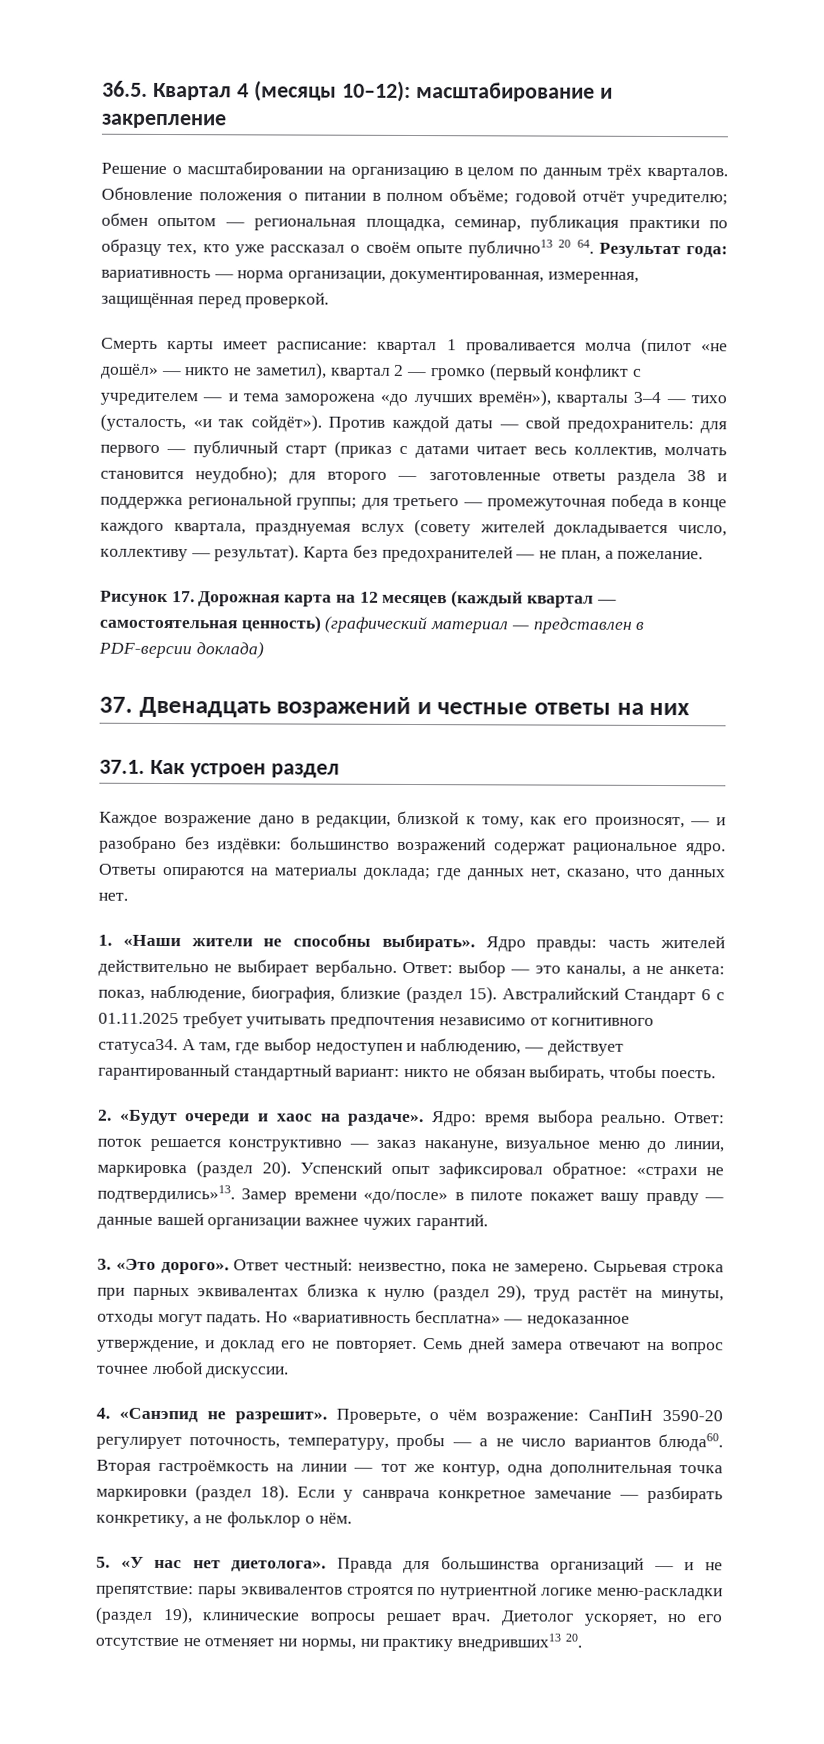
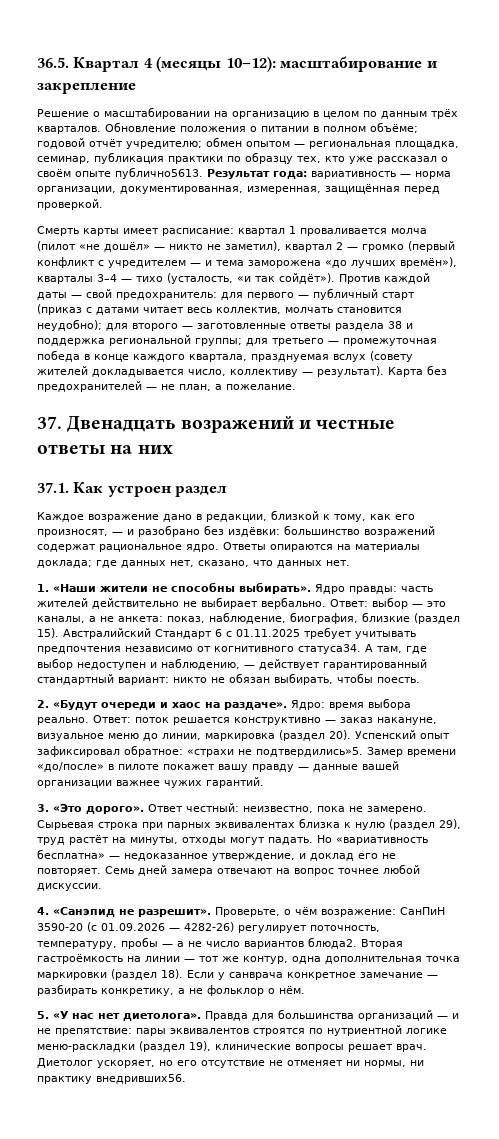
- Обновление положения о питании в полном объёме; годовой отчёт учредителю; обмен опытом — региональная площадка, семинар, публикация практики по образцу тех, кто уже рассказал о своём опыте публично13 20 64. Результат года: вариативность — норма организации, документированная, измеренная, защищённая перед проверкой.
+ Обновление положения о питании в полном объёме; годовой отчёт учредителю; обмен опытом — региональная площадка, семинар, публикация практики по образцу тех, кто уже рассказал о своём опыте публично5613. Результат года: вариативность — норма организации, документированная, измеренная, защищённая перед проверкой.
- Рисунок 17. Дорожная карта на 12 месяцев (каждый квартал — самостоятельная ценность) (графический материал — представлен в PDF-версии доклада)
- Успенский опыт зафиксировал обратное: «страхи не подтвердились»13.
+ Успенский опыт зафиксировал обратное: «страхи не подтвердились»5.
- Проверьте, о чём возражение: СанПиН 3590-20 регулирует поточность, температуру, пробы — а не число вариантов блюда60.
+ Проверьте, о чём возражение: СанПиН 3590-20 (с 01.09.2026 — 4282-26) регулирует поточность, температуру, пробы — а не число вариантов блюда2.
- Диетолог ускоряет, но его отсутствие не отменяет ни нормы, ни практику внедривших13 20.
+ Диетолог ускоряет, но его отсутствие не отменяет ни нормы, ни практику внедривших56.

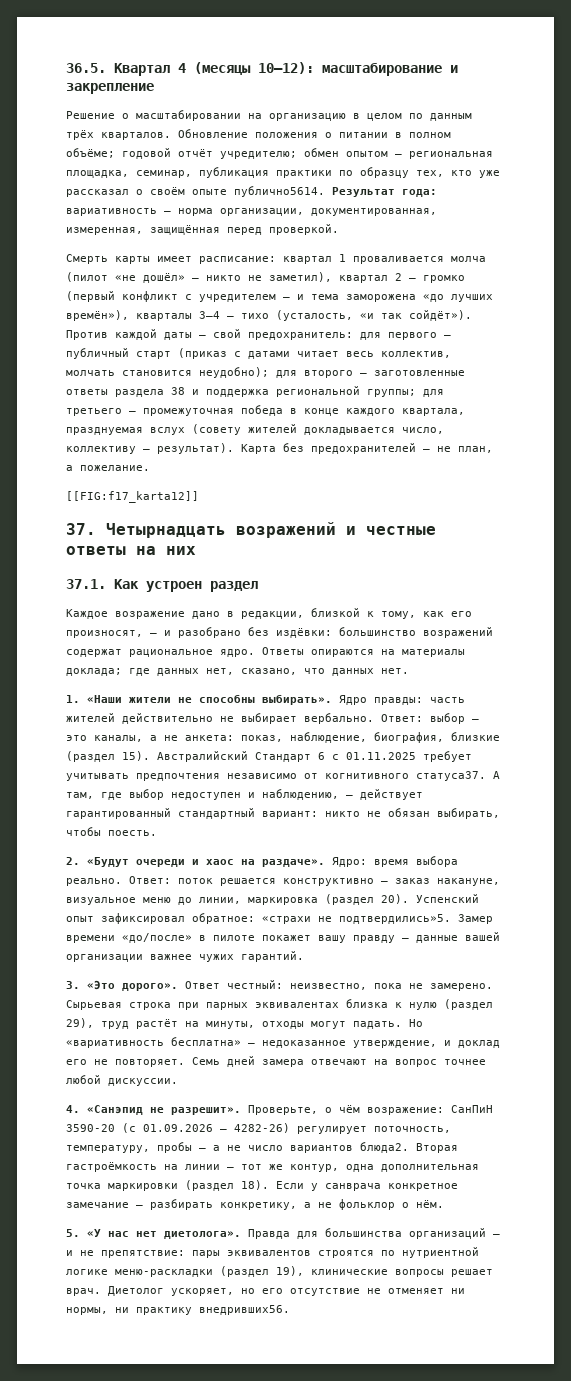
- Обновление положения о питании в полном объёме; годовой отчёт учредителю; обмен опытом — региональная площадка, семинар, публикация практики по образцу тех, кто уже рассказал о своём опыте публично5613.
+ Обновление положения о питании в полном объёме; годовой отчёт учредителю; обмен опытом — региональная площадка, семинар, публикация практики по образцу тех, кто уже рассказал о своём опыте публично5614.
+ [[FIG:f17_karta12]]
- 37. Двенадцать возражений и честные ответы на них
+ 37. Четырнадцать возражений и честные ответы на них
- Австралийский Стандарт 6 с 01.11.2025 требует учитывать предпочтения независимо от когнитивного статуса34.
+ Австралийский Стандарт 6 с 01.11.2025 требует учитывать предпочтения независимо от когнитивного статуса37.

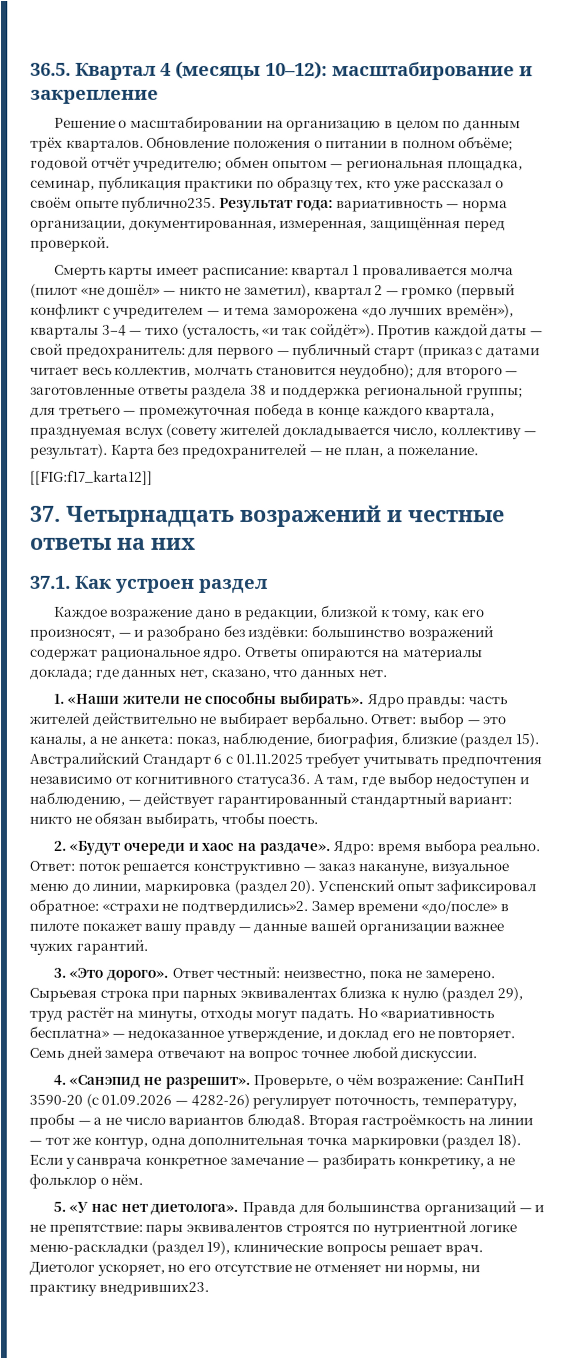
- Обновление положения о питании в полном объёме; годовой отчёт учредителю; обмен опытом — региональная площадка, семинар, публикация практики по образцу тех, кто уже рассказал о своём опыте публично5614.
+ Обновление положения о питании в полном объёме; годовой отчёт учредителю; обмен опытом — региональная площадка, семинар, публикация практики по образцу тех, кто уже рассказал о своём опыте публично235.
- Австралийский Стандарт 6 с 01.11.2025 требует учитывать предпочтения независимо от когнитивного статуса37.
+ Австралийский Стандарт 6 с 01.11.2025 требует учитывать предпочтения независимо от когнитивного статуса36.
- Успенский опыт зафиксировал обратное: «страхи не подтвердились»5.
+ Успенский опыт зафиксировал обратное: «страхи не подтвердились»2.
- Проверьте, о чём возражение: СанПиН 3590-20 (с 01.09.2026 — 4282-26) регулирует поточность, температуру, пробы — а не число вариантов блюда2.
+ Проверьте, о чём возражение: СанПиН 3590-20 (с 01.09.2026 — 4282-26) регулирует поточность, температуру, пробы — а не число вариантов блюда8.
- Диетолог ускоряет, но его отсутствие не отменяет ни нормы, ни практику внедривших56.
+ Диетолог ускоряет, но его отсутствие не отменяет ни нормы, ни практику внедривших23.

